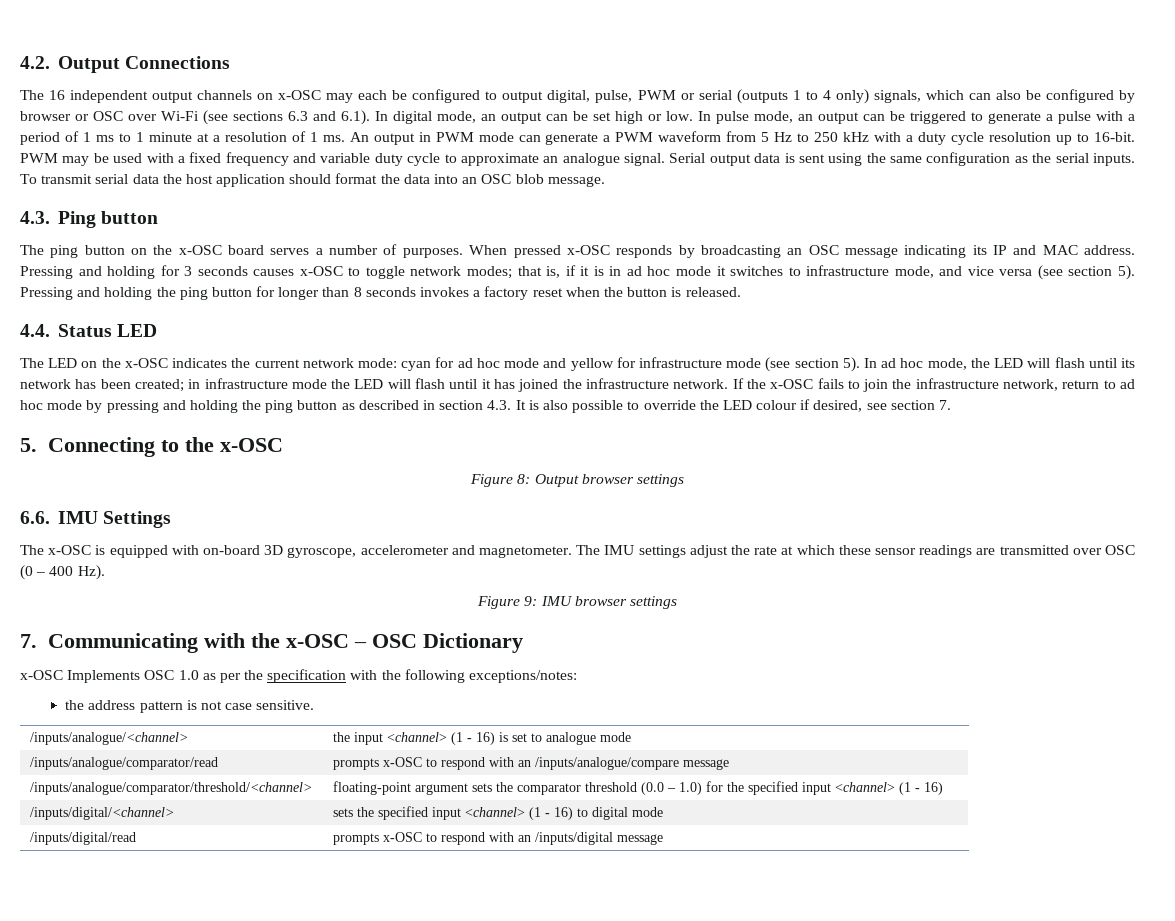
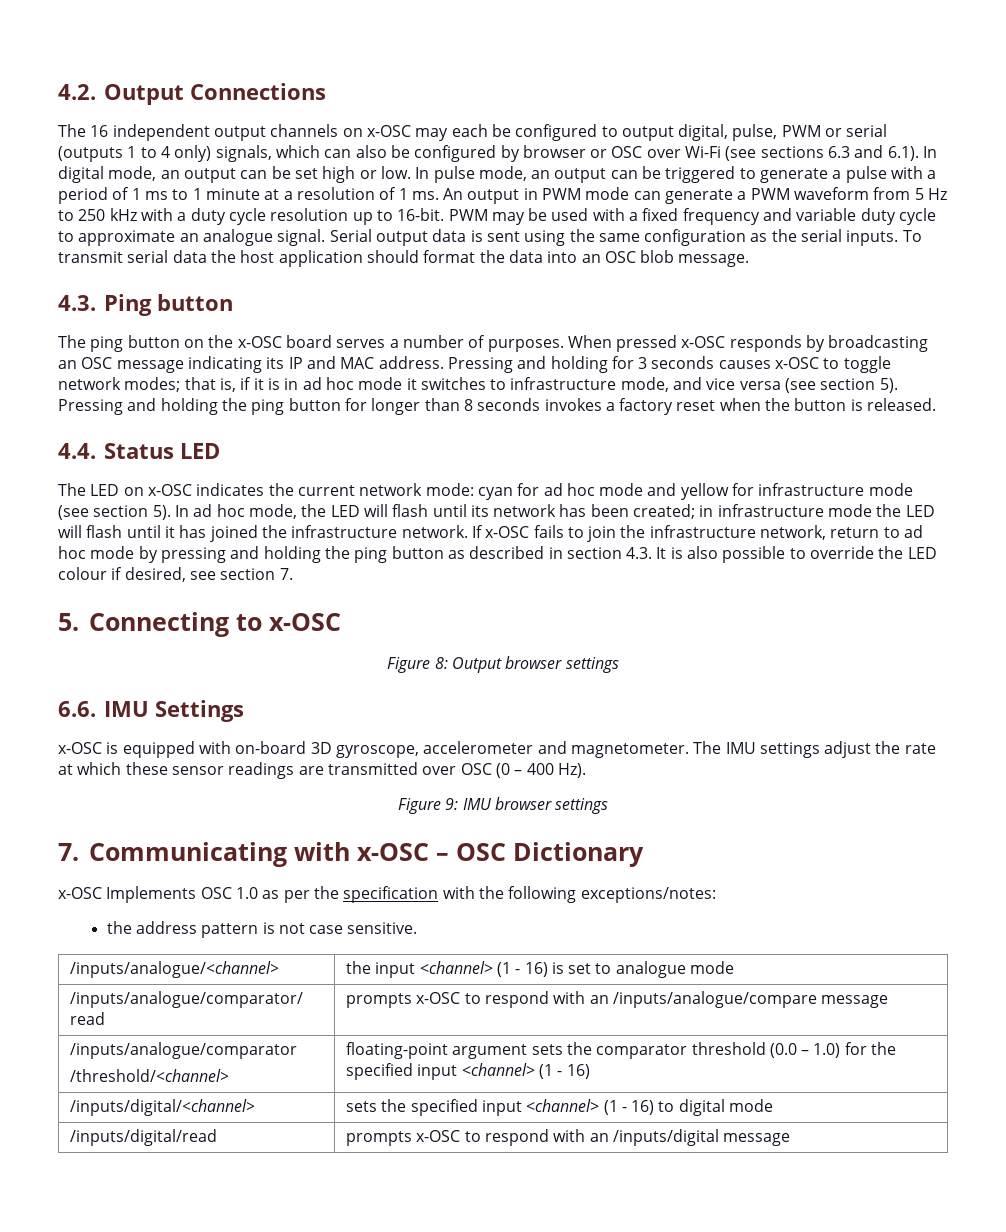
- The LED on the x-OSC indicates the current network mode: cyan for ad hoc mode and yellow for infrastructure mode (see section 5).
+ The LED on x-OSC indicates the current network mode: cyan for ad hoc mode and yellow for infrastructure mode (see section 5).
- If the x-OSC fails to join the infrastructure network, return to ad hoc mode by pressing and holding the ping button as described in section 4.3. It is also possible to override the LED colour if desired, see section 7.
+ If x-OSC fails to join the infrastructure network, return to ad hoc mode by pressing and holding the ping button as described in section 4.3. It is also possible to override the LED colour if desired, see section 7.
- 5. Connecting to the x-OSC
+ 5. Connecting to x-OSC
- The x-OSC is equipped with on-board 3D gyroscope, accelerometer and magnetometer.
+ x-OSC is equipped with on-board 3D gyroscope, accelerometer and magnetometer.
- 7. Communicating with the x-OSC – OSC Dictionary
+ 7. Communicating with x-OSC – OSC Dictionary
- /inputs/analogue/comparator/threshold/<channel> | floating-point argument sets the comparator threshold (0.0 – 1.0) for the specified input <channel> (1 - 16)
+ /inputs/analogue/comparator
+ /threshold/<channel> | floating-point argument sets the comparator threshold (0.0 – 1.0) for the specified input <channel> (1 - 16)

